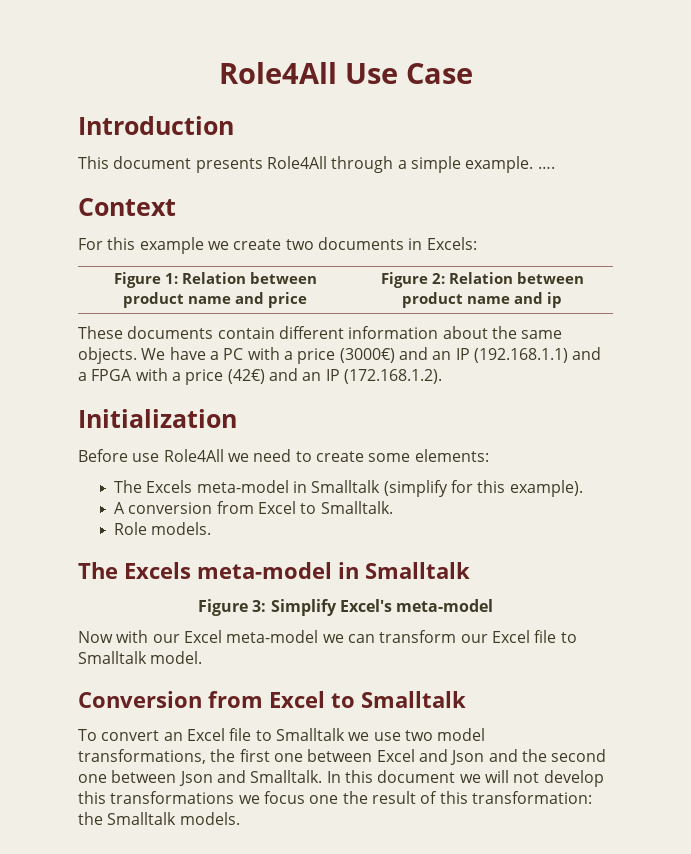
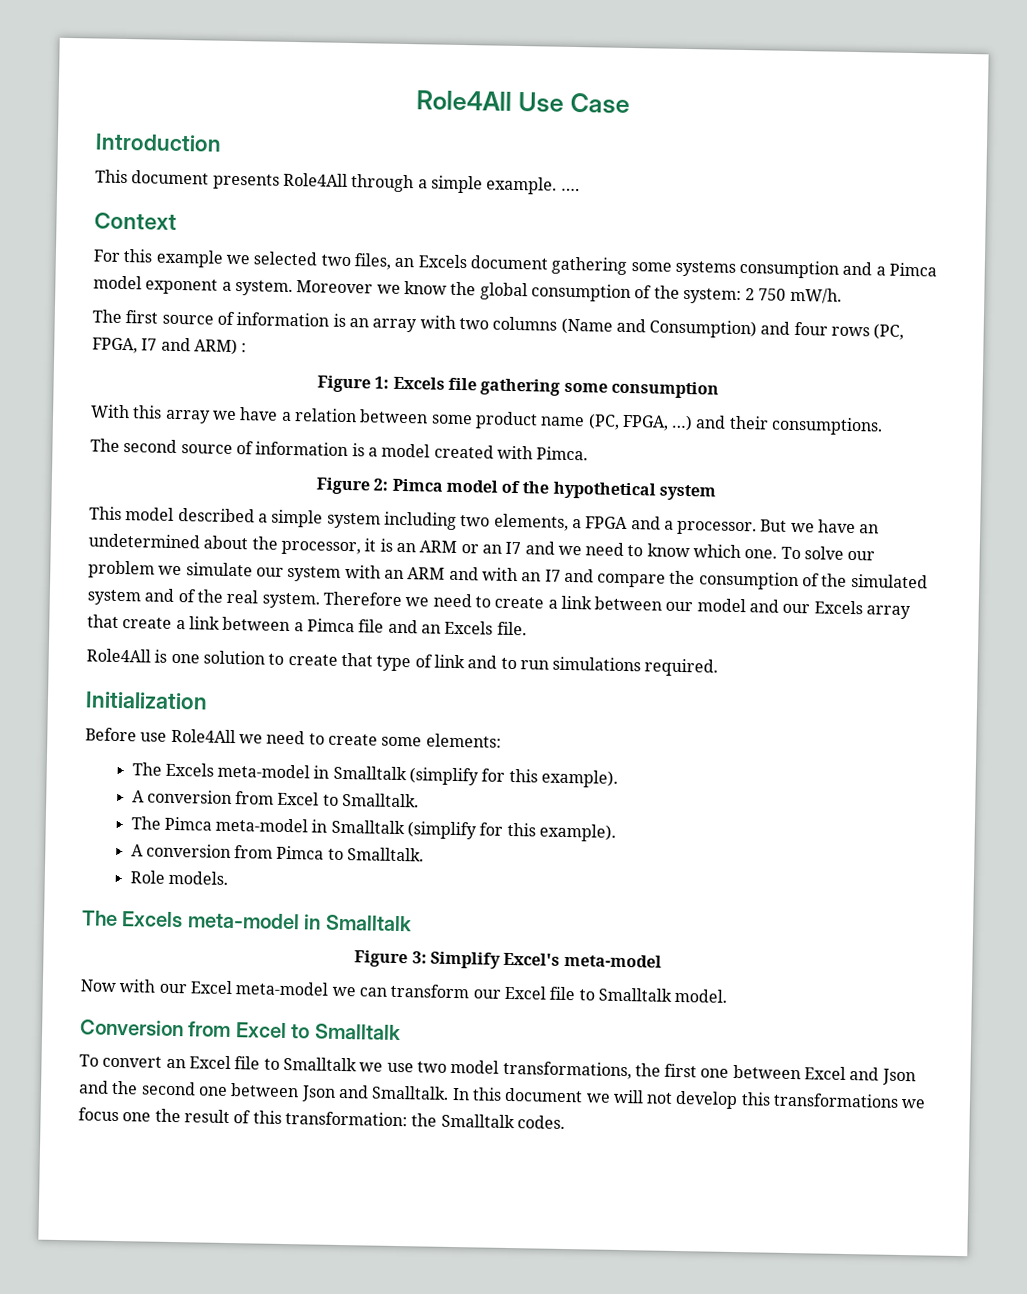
- For this example we create two documents in Excels:
- Figure 1: Relation between product name and price | Figure 2: Relation between product name and ip
- These documents contain different information about the same objects. We have a PC with a price (3000€) and an IP (192.168.1.1) and a FPGA with a price (42€) and an IP (172.168.1.2).
+ For this example we selected two files, an Excels document gathering some systems consumption and a Pimca model exponent a system. Moreover we know the global consumption of the system: 2 750 mW/h.
+ The first source of information is an array with two columns (Name and Consumption) and four rows (PC, FPGA, I7 and ARM) :
+ Figure 1: Excels file gathering some consumption
+ With this array we have a relation between some product name (PC, FPGA, …) and their consumptions.
+ The second source of information is a model created with Pimca.
+ Figure 2: Pimca model of the hypothetical system
+ This model described a simple system including two elements, a FPGA and a processor. But we have an undetermined about the processor, it is an ARM or an I7 and we need to know which one. To solve our problem we simulate our system with an ARM and with an I7 and compare the consumption of the simulated system and of the real system. Therefore we need to create a link between our model and our Excels array that create a link between a Pimca file and an Excels file.
+ Role4All is one solution to create that type of link and to run simulations required.
+ The Pimca meta-model in Smalltalk (simplify for this example).
+ A conversion from Pimca to Smalltalk.
- In this document we will not develop this transformations we focus one the result of this transformation: the Smalltalk models.
+ In this document we will not develop this transformations we focus one the result of this transformation: the Smalltalk codes.

